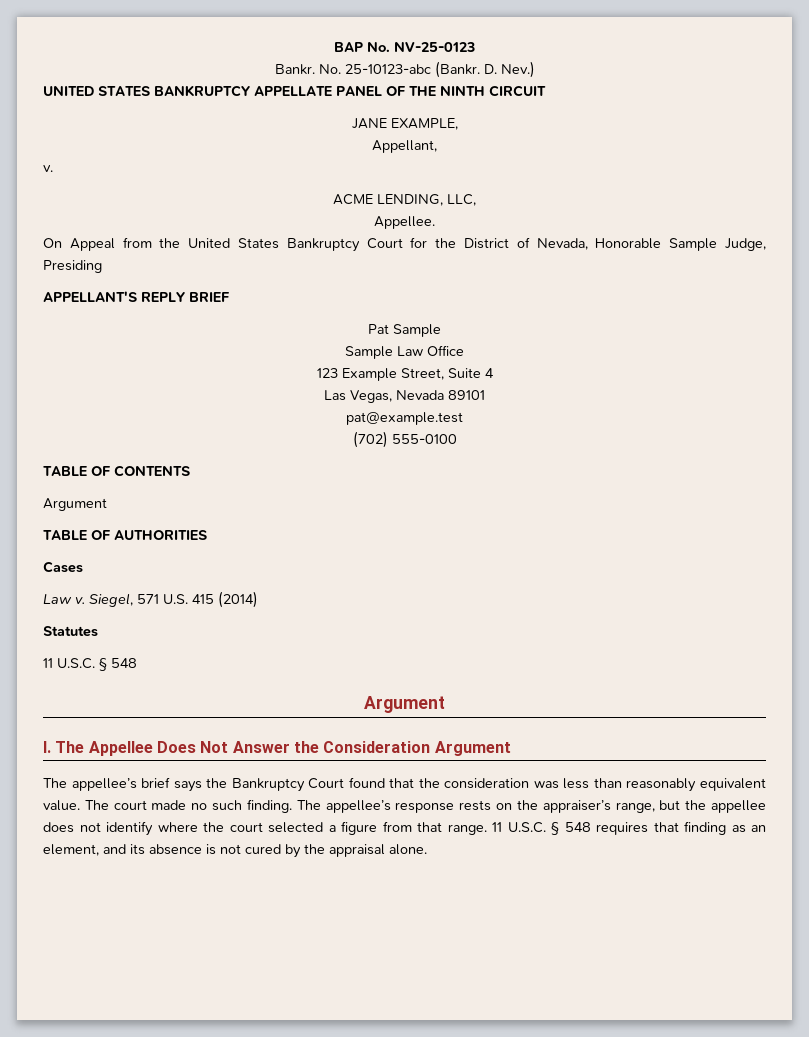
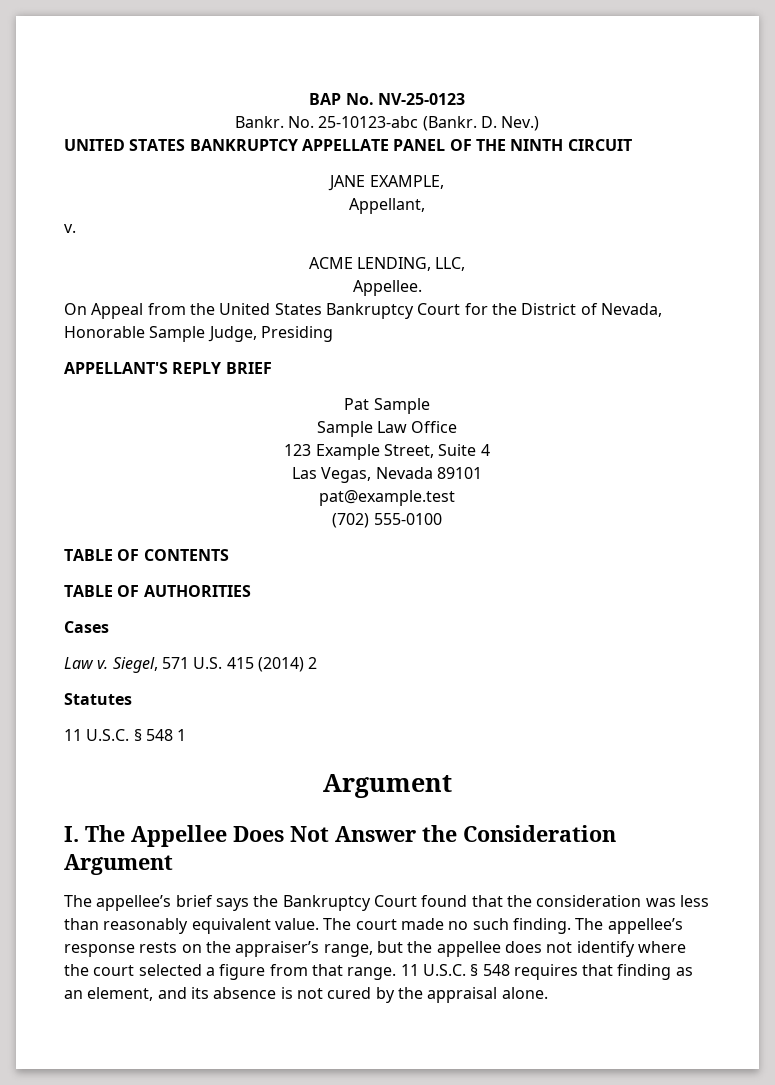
  TABLE OF CONTENTS
- Argument
- Siegel, 571 U.S. 415 (2014)
+ Siegel, 571 U.S. 415 (2014) 2
  Statutes
- 11 U.S.C. § 548
+ 11 U.S.C. § 548 1

